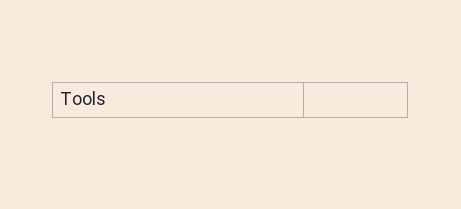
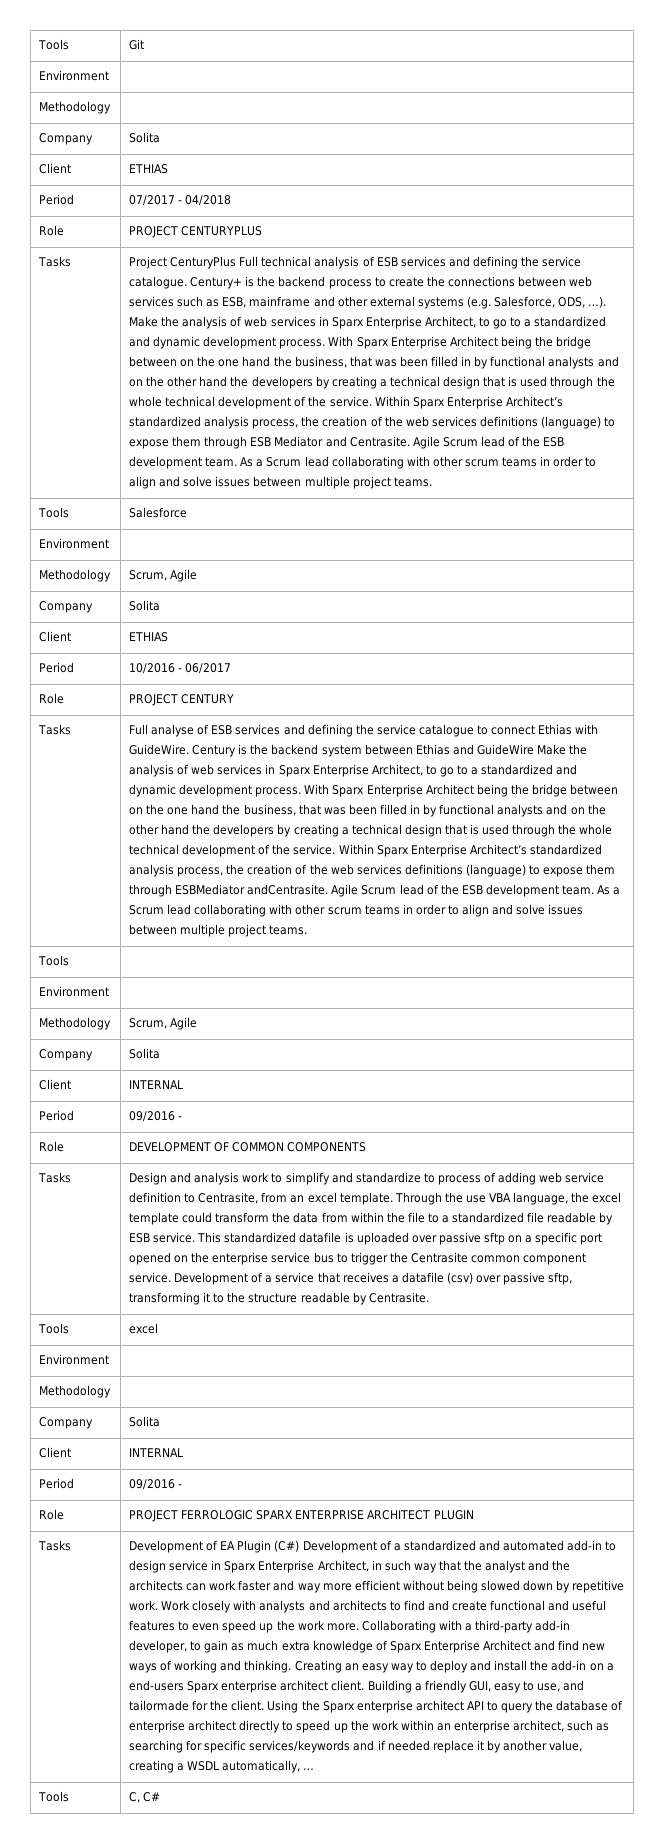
+ Tools | Git
+ Environment |
+ Methodology |
+ Company | Solita
+ Client | ETHIAS
+ Period | 07/2017 - 04/2018
+ Role | PROJECT CENTURYPLUS
+ Tasks | Project CenturyPlus Full technical analysis of ESB services and defining the service catalogue. Century+ is the backend process to create the connections between web services such as ESB, mainframe and other external systems (e.g. Salesforce, ODS, …). Make the analysis of web services in Sparx Enterprise Architect, to go to a standardized and dynamic development process. With Sparx Enterprise Architect being the bridge between on the one hand the business, that was been filled in by functional analysts and on the other hand the developers by creating a technical design that is used through the whole technical development of the service. Within Sparx Enterprise Architect’s standardized analysis process, the creation of the web services definitions (language) to expose them through ESB Mediator and Centrasite. Agile Scrum lead of the ESB development team. As a Scrum lead collaborating with other scrum teams in order to align and solve issues between multiple project teams.
+ Tools | Salesforce
+ Environment |
+ Methodology | Scrum, Agile
+ Company | Solita
+ Client | ETHIAS
+ Period | 10/2016 - 06/2017
+ Role | PROJECT CENTURY
+ Tasks | Full analyse of ESB services and defining the service catalogue to connect Ethias with GuideWire. Century is the backend system between Ethias and GuideWire Make the analysis of web services in Sparx Enterprise Architect, to go to a standardized and dynamic development process. With Sparx Enterprise Architect being the bridge between on the one hand the business, that was been filled in by functional analysts and on the other hand the developers by creating a technical design that is used through the whole technical development of the service. Within Sparx Enterprise Architect’s standardized analysis process, the creation of the web services definitions (language) to expose them through ESBMediator andCentrasite. Agile Scrum lead of the ESB development team. As a Scrum lead collaborating with other scrum teams in order to align and solve issues between multiple project teams.
  Tools |
+ Environment |
+ Methodology | Scrum, Agile
+ Company | Solita
+ Client | INTERNAL
+ Period | 09/2016 -
+ Role | DEVELOPMENT OF COMMON COMPONENTS
+ Tasks | Design and analysis work to simplify and standardize to process of adding web service definition to Centrasite, from an excel template. Through the use VBA language, the excel template could transform the data from within the file to a standardized file readable by ESB service. This standardized datafile is uploaded over passive sftp on a specific port opened on the enterprise service bus to trigger the Centrasite common component service. Development of a service that receives a datafile (csv) over passive sftp, transforming it to the structure readable by Centrasite.
+ Tools | excel
+ Environment |
+ Methodology |
+ Company | Solita
+ Client | INTERNAL
+ Period | 09/2016 -
+ Role | PROJECT FERROLOGIC SPARX ENTERPRISE ARCHITECT PLUGIN
+ Tasks | Development of EA Plugin (C#) Development of a standardized and automated add-in to design service in Sparx Enterprise Architect, in such way that the analyst and the architects can work faster and way more efficient without being slowed down by repetitive work. Work closely with analysts and architects to find and create functional and useful features to even speed up the work more. Collaborating with a third-party add-in developer, to gain as much extra knowledge of Sparx Enterprise Architect and find new ways of working and thinking. Creating an easy way to deploy and install the add-in on a end-users Sparx enterprise architect client. Building a friendly GUI, easy to use, and tailormade for the client. Using the Sparx enterprise architect API to query the database of enterprise architect directly to speed up the work within an enterprise architect, such as searching for specific services/keywords and if needed replace it by another value, creating a WSDL automatically, …
+ Tools | C, C#

